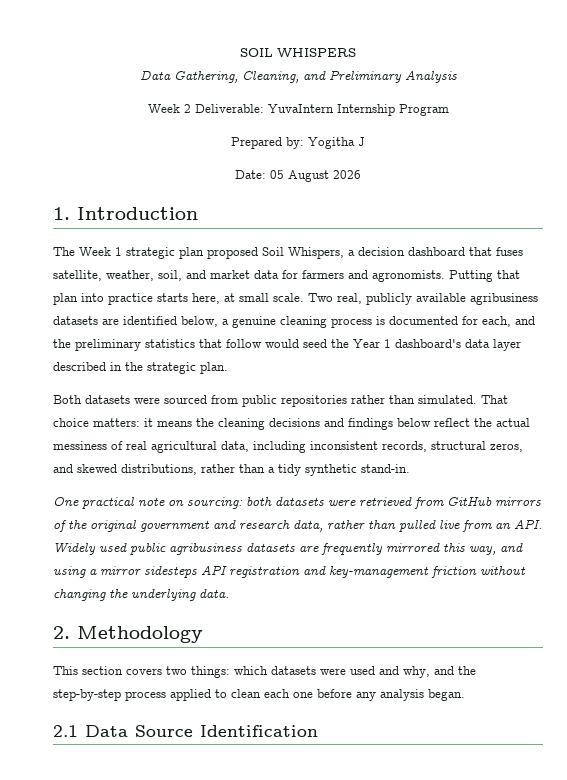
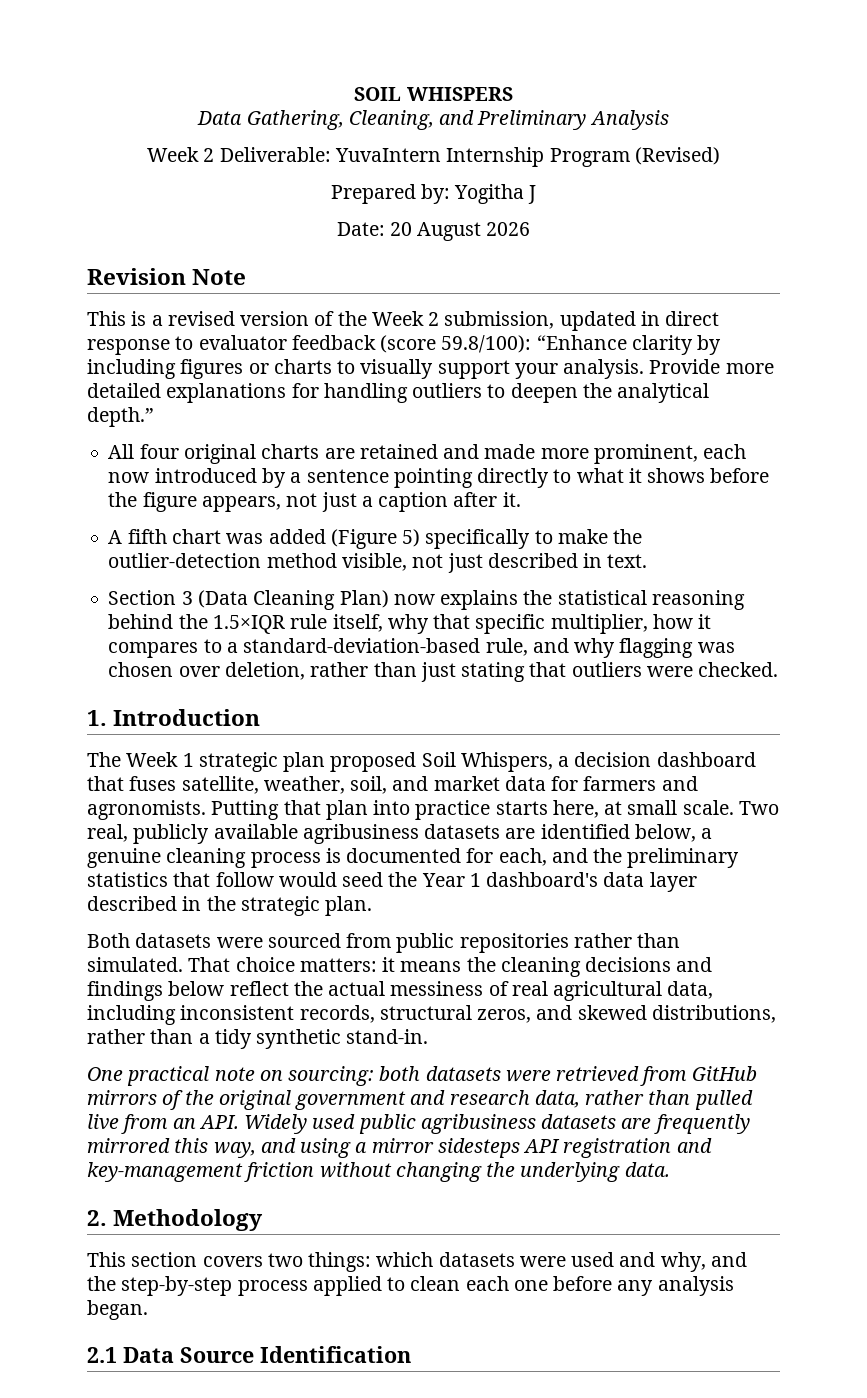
- Week 2 Deliverable: YuvaIntern Internship Program
+ Week 2 Deliverable: YuvaIntern Internship Program (Revised)
- Date: 05 August 2026
+ Date: 20 August 2026
+ Revision Note
+ This is a revised version of the Week 2 submission, updated in direct response to evaluator feedback (score 59.8/100): “Enhance clarity by including figures or charts to visually support your analysis. Provide more detailed explanations for handling outliers to deepen the analytical depth.”
+ All four original charts are retained and made more prominent, each now introduced by a sentence pointing directly to what it shows before the figure appears, not just a caption after it.
+ A fifth chart was added (Figure 5) specifically to make the outlier-detection method visible, not just described in text.
+ Section 3 (Data Cleaning Plan) now explains the statistical reasoning behind the 1.5×IQR rule itself, why that specific multiplier, how it compares to a standard-deviation-based rule, and why flagging was chosen over deletion, rather than just stating that outliers were checked.

